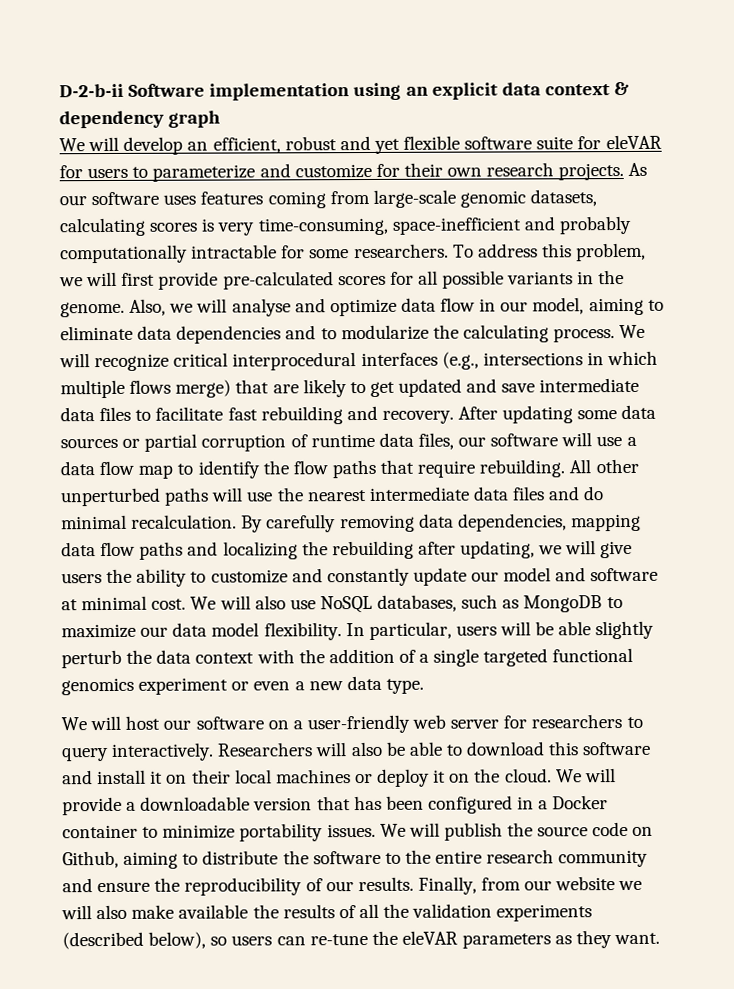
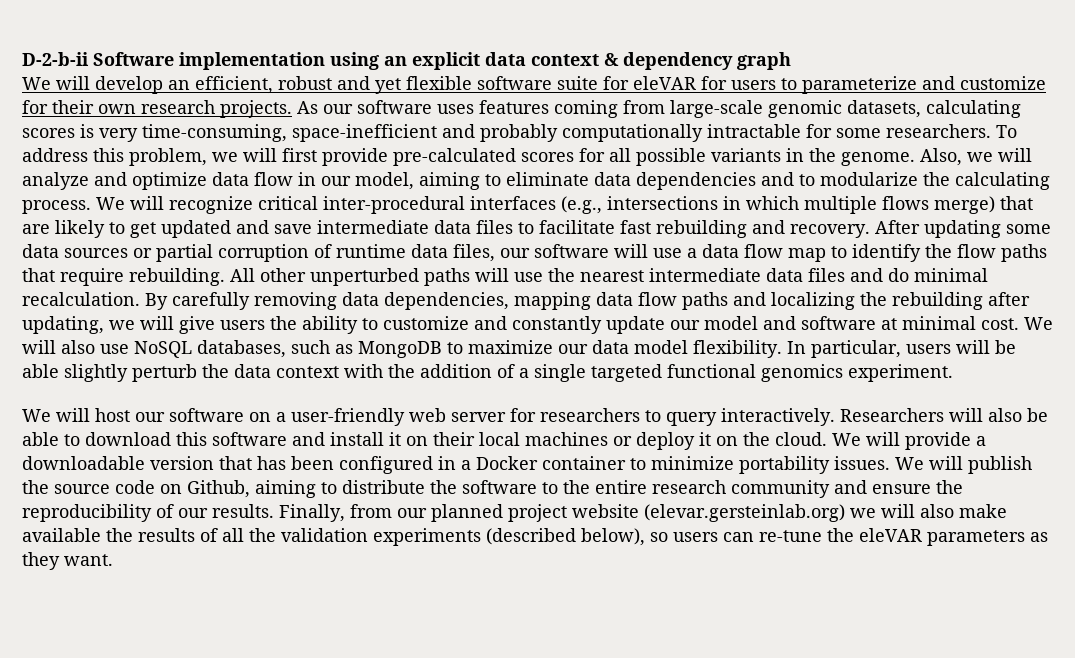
- Also, we will analyse and optimize data flow in our model, aiming to eliminate data dependencies and to modularize the calculating process.
+ Also, we will analyze and optimize data flow in our model, aiming to eliminate data dependencies and to modularize the calculating process.
- We will recognize critical interprocedural interfaces (e.g., intersections in which multiple flows merge) that are likely to get updated and save intermediate data files to facilitate fast rebuilding and recovery.
+ We will recognize critical inter-procedural interfaces (e.g., intersections in which multiple flows merge) that are likely to get updated and save intermediate data files to facilitate fast rebuilding and recovery.
- In particular, users will be able slightly perturb the data context with the addition of a single targeted functional genomics experiment or even a new data type.
+ In particular, users will be able slightly perturb the data context with the addition of a single targeted functional genomics experiment.
- Finally, from our website we will also make available the results of all the validation experiments (described below), so users can re-tune the eleVAR parameters as they want.
+ Finally, from our planned project website (elevar.gersteinlab.org) we will also make available the results of all the validation experiments (described below), so users can re-tune the eleVAR parameters as they want.

